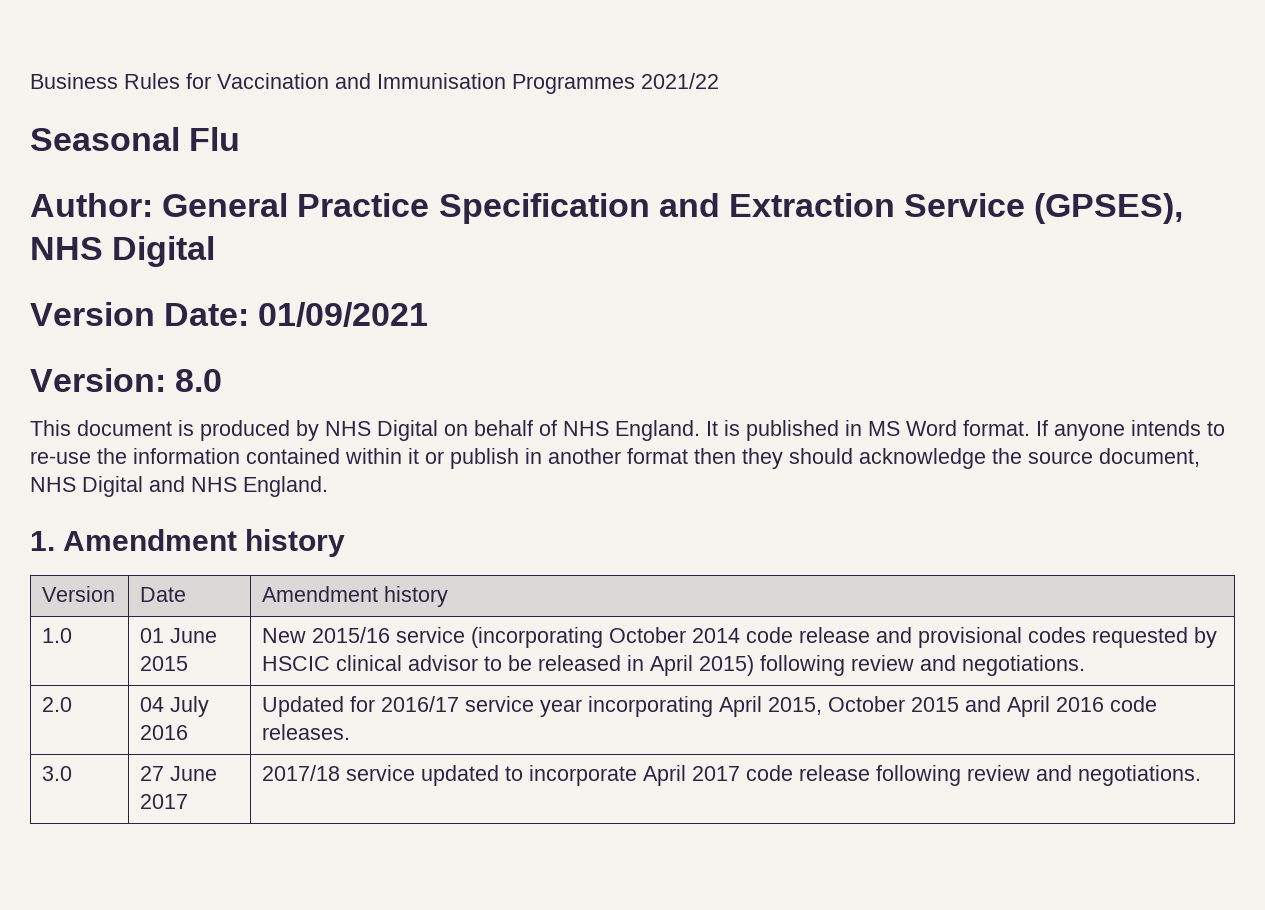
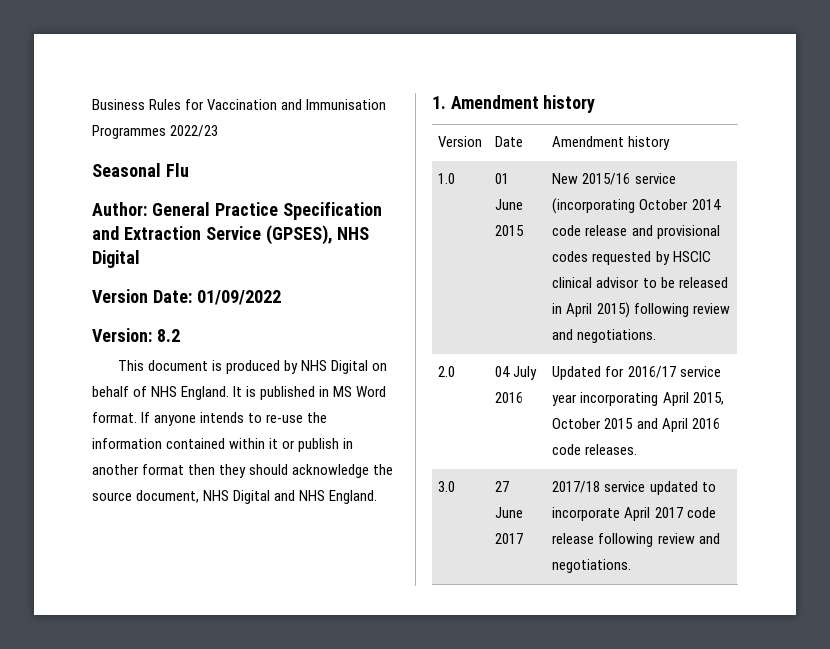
- Business Rules for Vaccination and Immunisation Programmes 2021/22
+ Business Rules for Vaccination and Immunisation Programmes 2022/23
- Version Date: 01/09/2021
+ Version Date: 01/09/2022
- Version: 8.0
+ Version: 8.2

